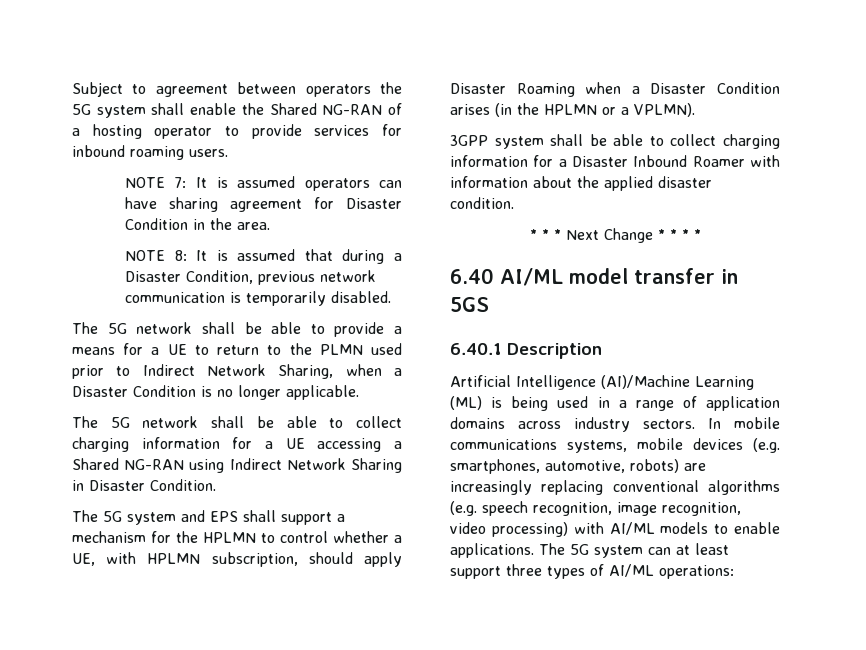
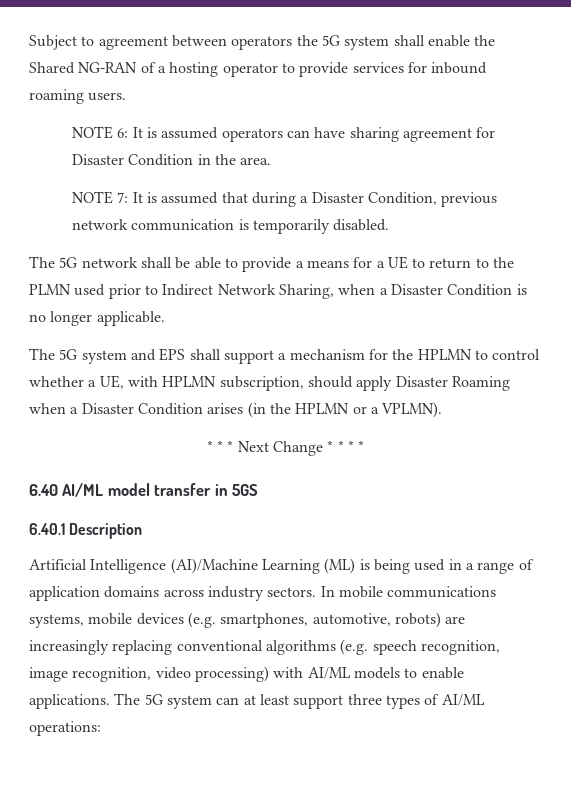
- NOTE 7: It is assumed operators can have sharing agreement for Disaster Condition in the area.
+ NOTE 6: It is assumed operators can have sharing agreement for Disaster Condition in the area.
- NOTE 8: It is assumed that during a Disaster Condition, previous network communication is temporarily disabled.
+ NOTE 7: It is assumed that during a Disaster Condition, previous network communication is temporarily disabled.
- The 5G network shall be able to collect charging information for a UE accessing a Shared NG-RAN using Indirect Network Sharing in Disaster Condition.
- 3GPP system shall be able to collect charging information for a Disaster Inbound Roamer with information about the applied disaster condition.

